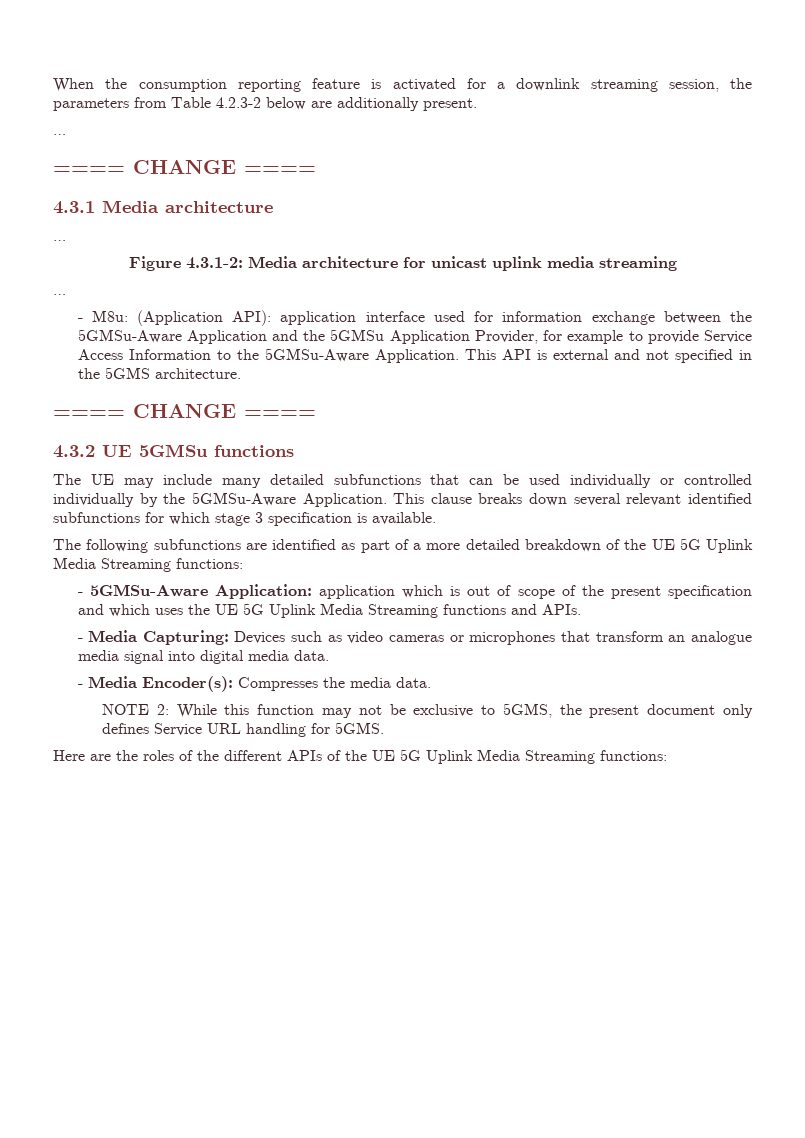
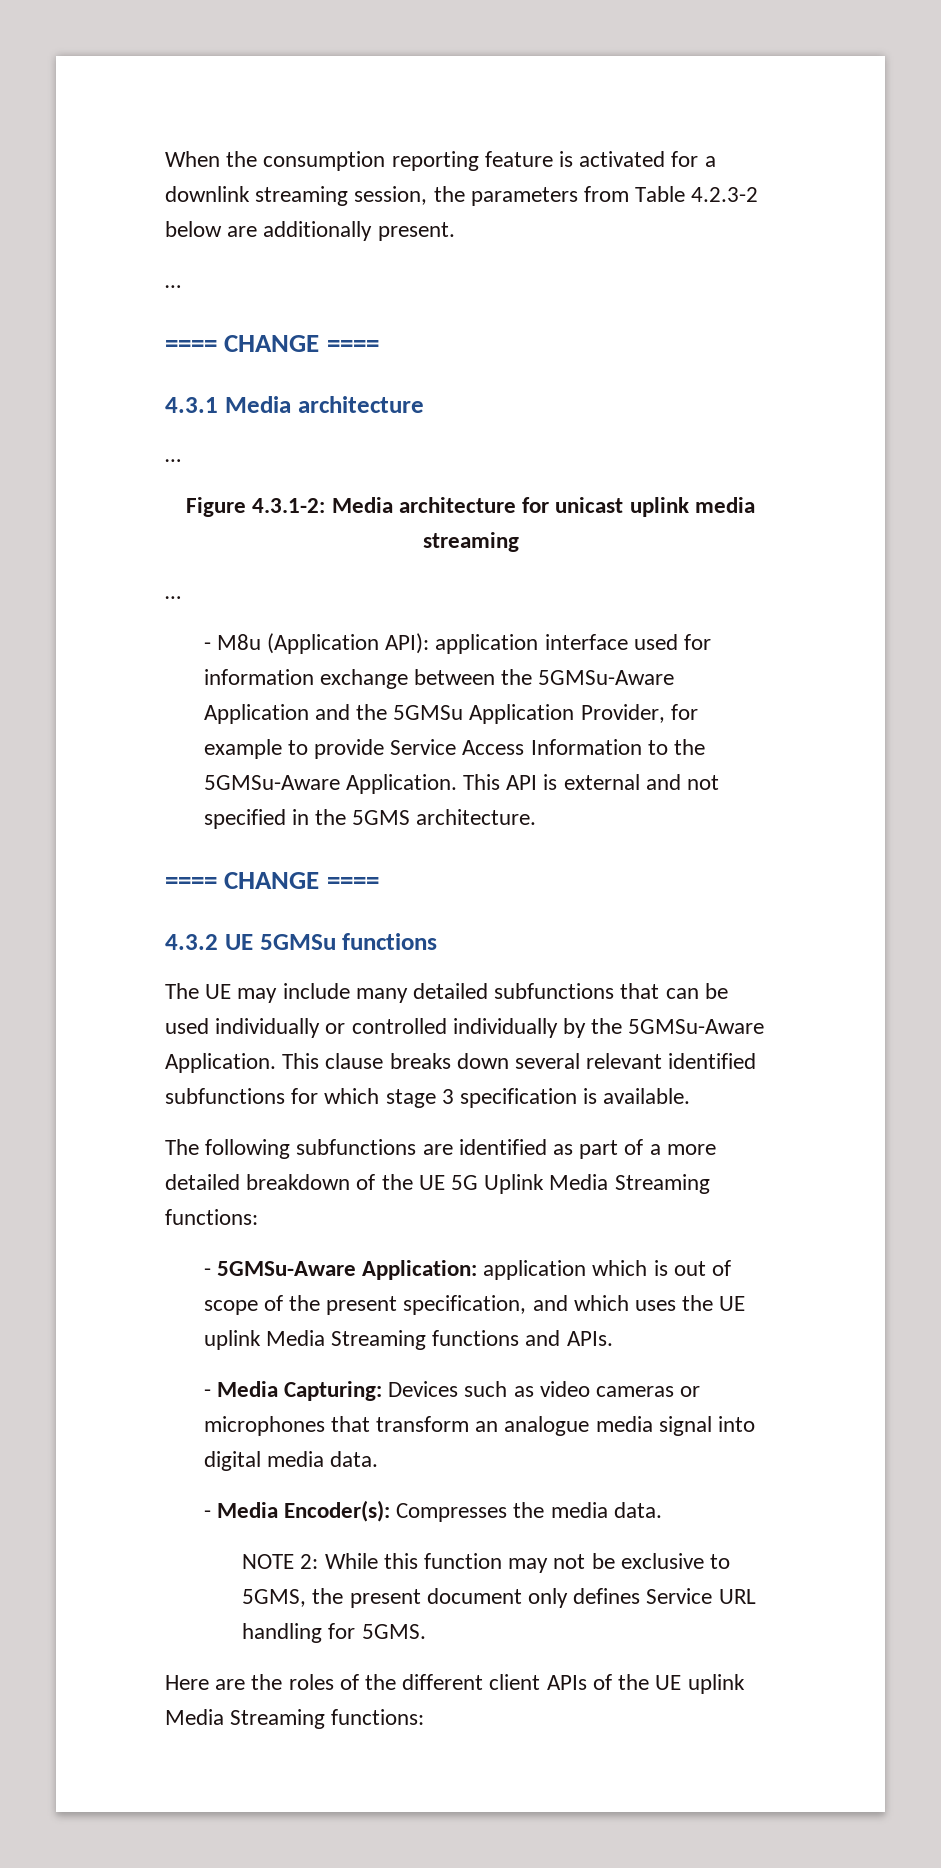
- - M8u: (Application API): application interface used for information exchange between the 5GMSu-Aware Application and the 5GMSu Application Provider, for example to provide Service Access Information to the 5GMSu-Aware Application.
+ - M8u (Application API): application interface used for information exchange between the 5GMSu-Aware Application and the 5GMSu Application Provider, for example to provide Service Access Information to the 5GMSu-Aware Application.
- - 5GMSu-Aware Application: application which is out of scope of the present specification and which uses the UE 5G Uplink Media Streaming functions and APIs.
+ - 5GMSu-Aware Application: application which is out of scope of the present specification, and which uses the UE uplink Media Streaming functions and APIs.
- Here are the roles of the different APIs of the UE 5G Uplink Media Streaming functions:
+ Here are the roles of the different client APIs of the UE uplink Media Streaming functions:

